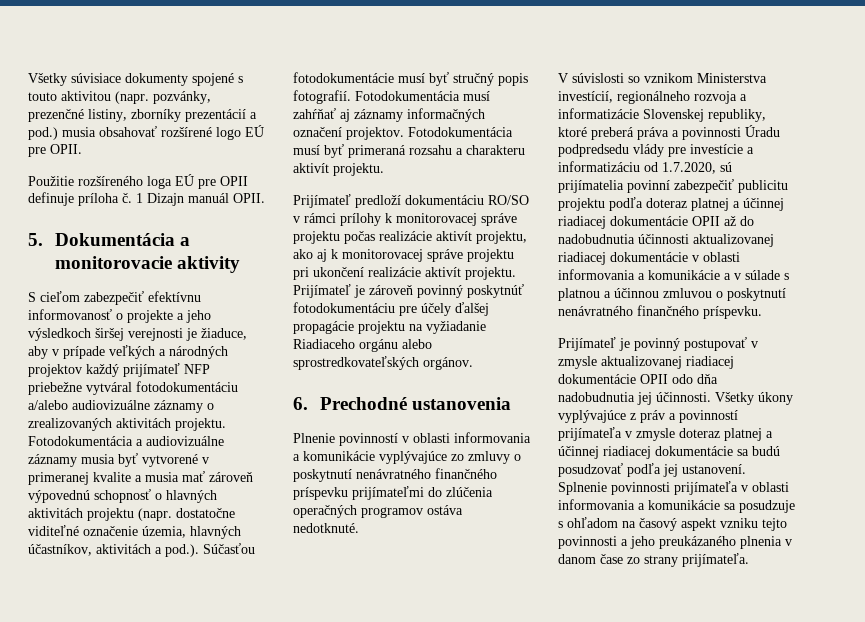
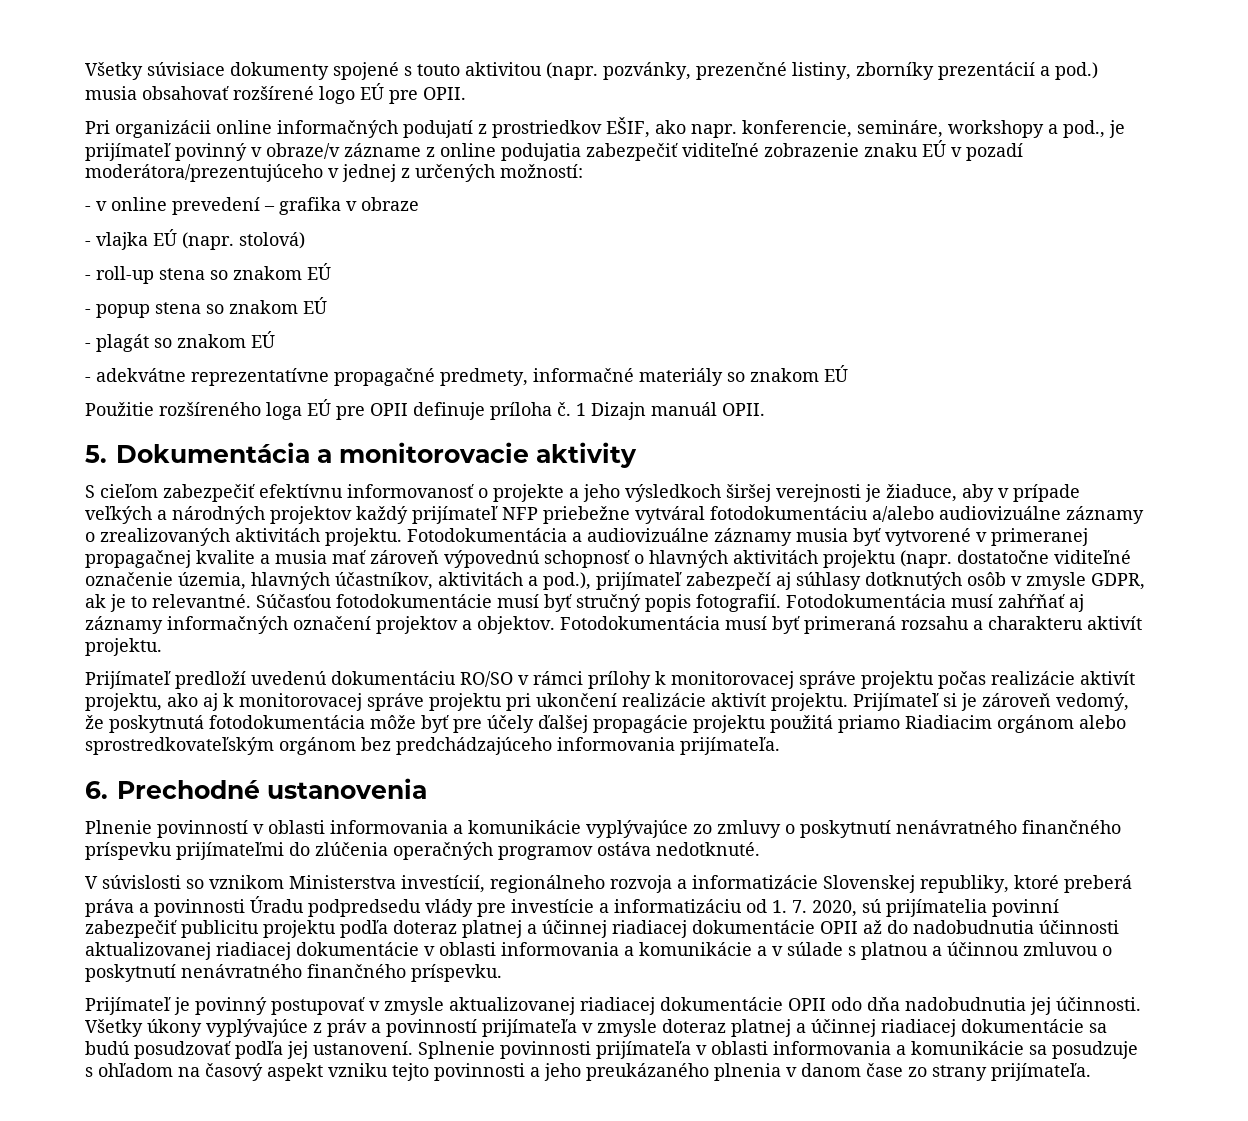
+ Pri organizácii online informačných podujatí z prostriedkov EŠIF, ako napr. konferencie, semináre, workshopy a pod., je prijímateľ povinný v obraze/v zázname z online podujatia zabezpečiť viditeľné zobrazenie znaku EÚ v pozadí moderátora/prezentujúceho v jednej z určených možností:
+ - v online prevedení – grafika v obraze
+ - vlajka EÚ (napr. stolová)
+ - roll-up stena so znakom EÚ
+ - popup stena so znakom EÚ
+ - plagát so znakom EÚ
+ - adekvátne reprezentatívne propagačné predmety, informačné materiály so znakom EÚ
- Fotodokumentácia a audiovizuálne záznamy musia byť vytvorené v primeranej kvalite a musia mať zároveň výpovednú schopnosť o hlavných aktivitách projektu (napr. dostatočne viditeľné označenie územia, hlavných účastníkov, aktivitách a pod.). Súčasťou fotodokumentácie musí byť stručný popis fotografií.
+ Fotodokumentácia a audiovizuálne záznamy musia byť vytvorené v primeranej propagačnej kvalite a musia mať zároveň výpovednú schopnosť o hlavných aktivitách projektu (napr. dostatočne viditeľné označenie územia, hlavných účastníkov, aktivitách a pod.), prijímateľ zabezpečí aj súhlasy dotknutých osôb v zmysle GDPR, ak je to relevantné. Súčasťou fotodokumentácie musí byť stručný popis fotografií.
- Fotodokumentácia musí zahŕňať aj záznamy informačných označení projektov.
+ Fotodokumentácia musí zahŕňať aj záznamy informačných označení projektov a objektov.
- Prijímateľ predloží dokumentáciu RO/SO v rámci prílohy k monitorovacej správe projektu počas realizácie aktivít projektu, ako aj k monitorovacej správe projektu pri ukončení realizácie aktivít projektu.
+ Prijímateľ predloží uvedenú dokumentáciu RO/SO v rámci prílohy k monitorovacej správe projektu počas realizácie aktivít projektu, ako aj k monitorovacej správe projektu pri ukončení realizácie aktivít projektu.
- Prijímateľ je zároveň povinný poskytnúť fotodokumentáciu pre účely ďalšej propagácie projektu na vyžiadanie Riadiaceho orgánu alebo sprostredkovateľských orgánov.
+ Prijímateľ si je zároveň vedomý, že poskytnutá fotodokumentácia môže byť pre účely ďalšej propagácie projektu použitá priamo Riadiacim orgánom alebo sprostredkovateľským orgánom bez predchádzajúceho informovania prijímateľa.
- V súvislosti so vznikom Ministerstva investícií, regionálneho rozvoja a informatizácie Slovenskej republiky, ktoré preberá práva a povinnosti Úradu podpredsedu vlády pre investície a informatizáciu od 1.7.2020, sú prijímatelia povinní zabezpečiť publicitu projektu podľa doteraz platnej a účinnej riadiacej dokumentácie OPII až do nadobudnutia účinnosti aktualizovanej riadiacej dokumentácie v oblasti informovania a komunikácie a v súlade s platnou a účinnou zmluvou o poskytnutí nenávratného finančného príspevku.
+ V súvislosti so vznikom Ministerstva investícií, regionálneho rozvoja a informatizácie Slovenskej republiky, ktoré preberá práva a povinnosti Úradu podpredsedu vlády pre investície a informatizáciu od 1. 7. 2020, sú prijímatelia povinní zabezpečiť publicitu projektu podľa doteraz platnej a účinnej riadiacej dokumentácie OPII až do nadobudnutia účinnosti aktualizovanej riadiacej dokumentácie v oblasti informovania a komunikácie a v súlade s platnou a účinnou zmluvou o poskytnutí nenávratného finančného príspevku.

